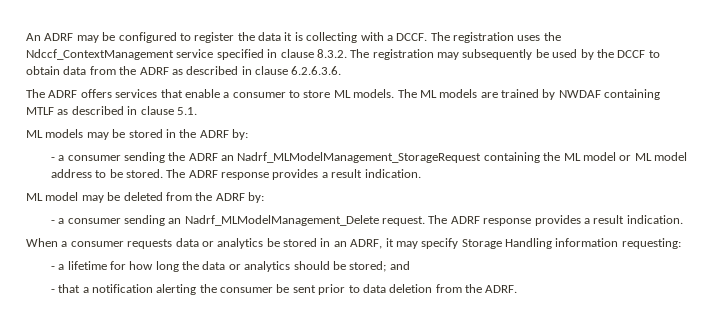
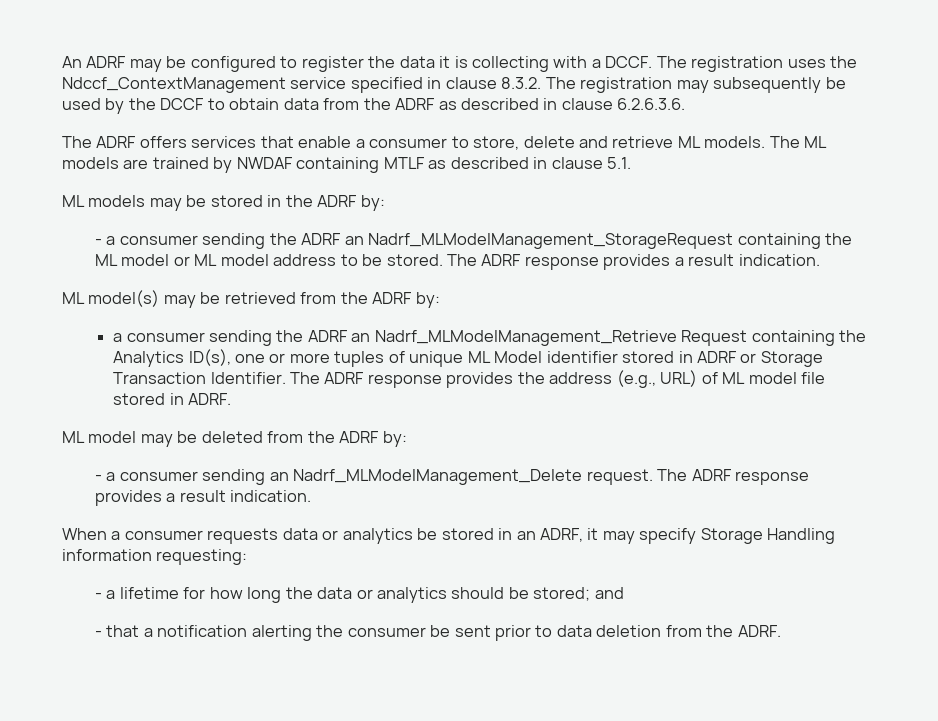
- The ADRF offers services that enable a consumer to store ML models.
+ The ADRF offers services that enable a consumer to store, delete and retrieve ML models.
+ ML model(s) may be retrieved from the ADRF by:
+ a consumer sending the ADRF an Nadrf_MLModelManagement_Retrieve Request containing the Analytics ID(s), one or more tuples of unique ML Model identifier stored in ADRF or Storage Transaction Identifier. The ADRF response provides the address (e.g., URL) of ML model file stored in ADRF.

